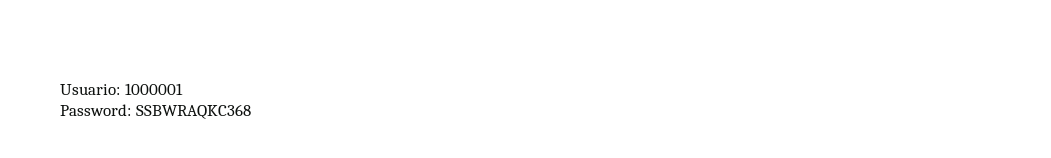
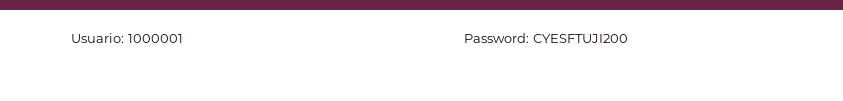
- Password: SSBWRAQKC368
+ Password: CYESFTUJI200

